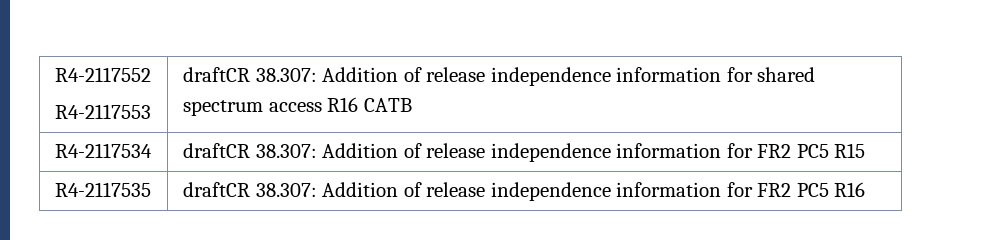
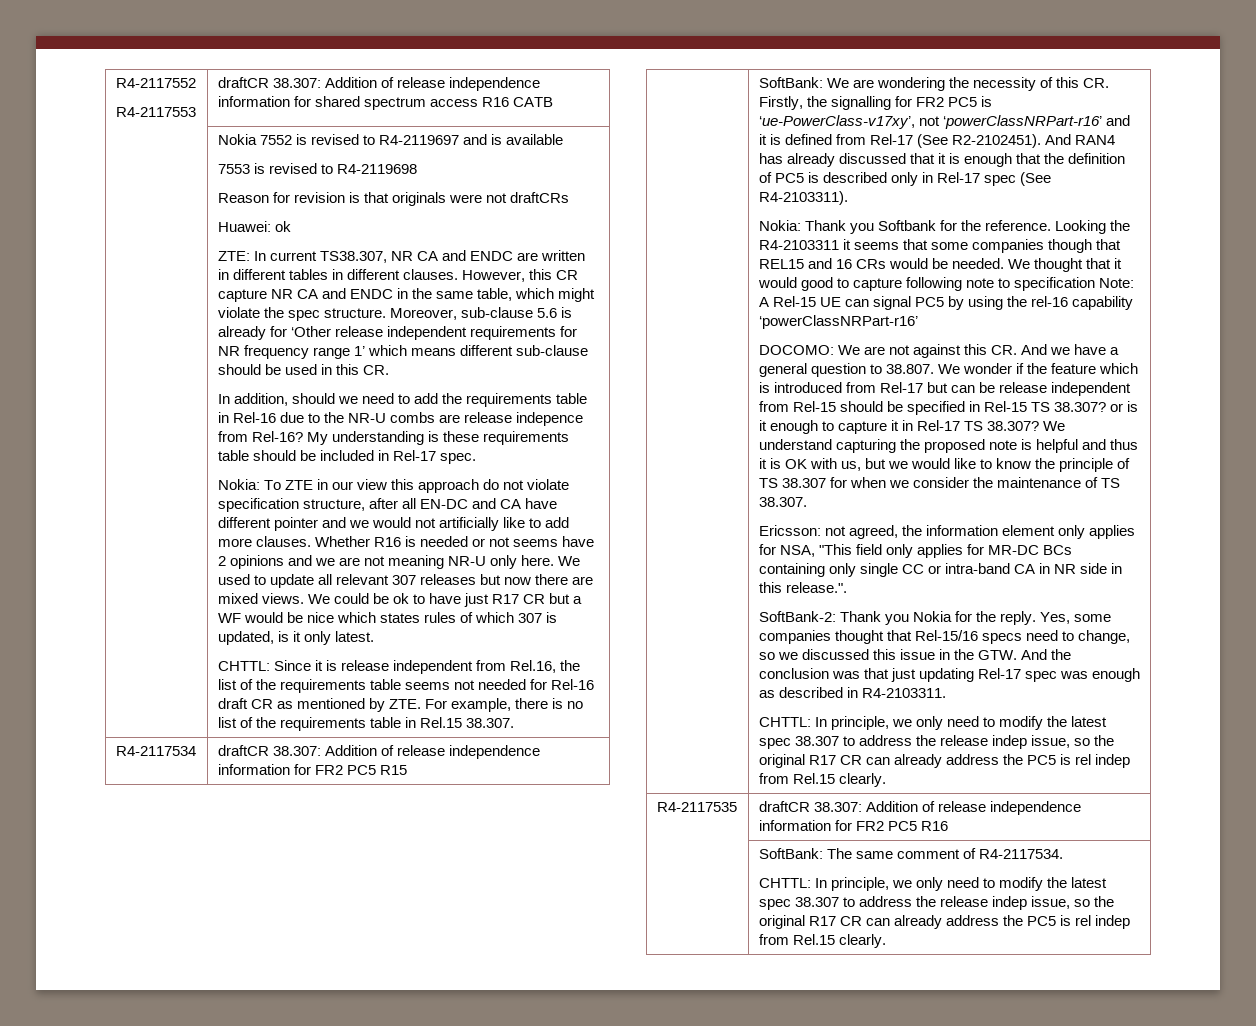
+ Nokia 7552 is revised to R4-2119697 and is available
+ 7553 is revised to R4-2119698
+ Reason for revision is that originals were not draftCRs
+ Huawei: ok
+ ZTE: In current TS38.307, NR CA and ENDC are written in different tables in different clauses. However, this CR capture NR CA and ENDC in the same table, which might violate the spec structure. Moreover, sub-clause 5.6 is already for ‘Other release independent requirements for NR frequency range 1’ which means different sub-clause should be used in this CR.
+ In addition, should we need to add the requirements table in Rel-16 due to the NR-U combs are release indepence from Rel-16? My understanding is these requirements table should be included in Rel-17 spec.
+ Nokia: To ZTE in our view this approach do not violate specification structure, after all EN-DC and CA have different pointer and we would not artificially like to add more clauses. Whether R16 is needed or not seems have 2 opinions and we are not meaning NR-U only here. We used to update all relevant 307 releases but now there are mixed views. We could be ok to have just R17 CR but a WF would be nice which states rules of which 307 is updated, is it only latest.
+ CHTTL: Since it is release independent from Rel.16, the list of the requirements table seems not needed for Rel-16 draft CR as mentioned by ZTE. For example, there is no list of the requirements table in Rel.15 38.307.
+ SoftBank: We are wondering the necessity of this CR. Firstly, the signalling for FR2 PC5 is ‘ue-PowerClass-v17xy’, not ‘powerClassNRPart-r16’ and it is defined from Rel-17 (See R2-2102451). And RAN4 has already discussed that it is enough that the definition of PC5 is described only in Rel-17 spec (See R4-2103311).
+ Nokia: Thank you Softbank for the reference. Looking the R4-2103311 it seems that some companies though that REL15 and 16 CRs would be needed. We thought that it would good to capture following note to specification Note: A Rel-15 UE can signal PC5 by using the rel-16 capability ‘powerClassNRPart-r16’
+ DOCOMO: We are not against this CR. And we have a general question to 38.807. We wonder if the feature which is introduced from Rel-17 but can be release independent from Rel-15 should be specified in Rel-15 TS 38.307? or is it enough to capture it in Rel-17 TS 38.307? We understand capturing the proposed note is helpful and thus it is OK with us, but we would like to know the principle of TS 38.307 for when we consider the maintenance of TS 38.307.
+ Ericsson: not agreed, the information element only applies for NSA, "This field only applies for MR-DC BCs containing only single CC or intra-band CA in NR side in this release.".
+ SoftBank-2: Thank you Nokia for the reply. Yes, some companies thought that Rel-15/16 specs need to change, so we discussed this issue in the GTW. And the conclusion was that just updating Rel-17 spec was enough as described in R4-2103311.
+ CHTTL: In principle, we only need to modify the latest spec 38.307 to address the release indep issue, so the original R17 CR can already address the PC5 is rel indep from Rel.15 clearly.
+ | SoftBank: The same comment of R4-2117534.
+ CHTTL: In principle, we only need to modify the latest spec 38.307 to address the release indep issue, so the original R17 CR can already address the PC5 is rel indep from Rel.15 clearly.

